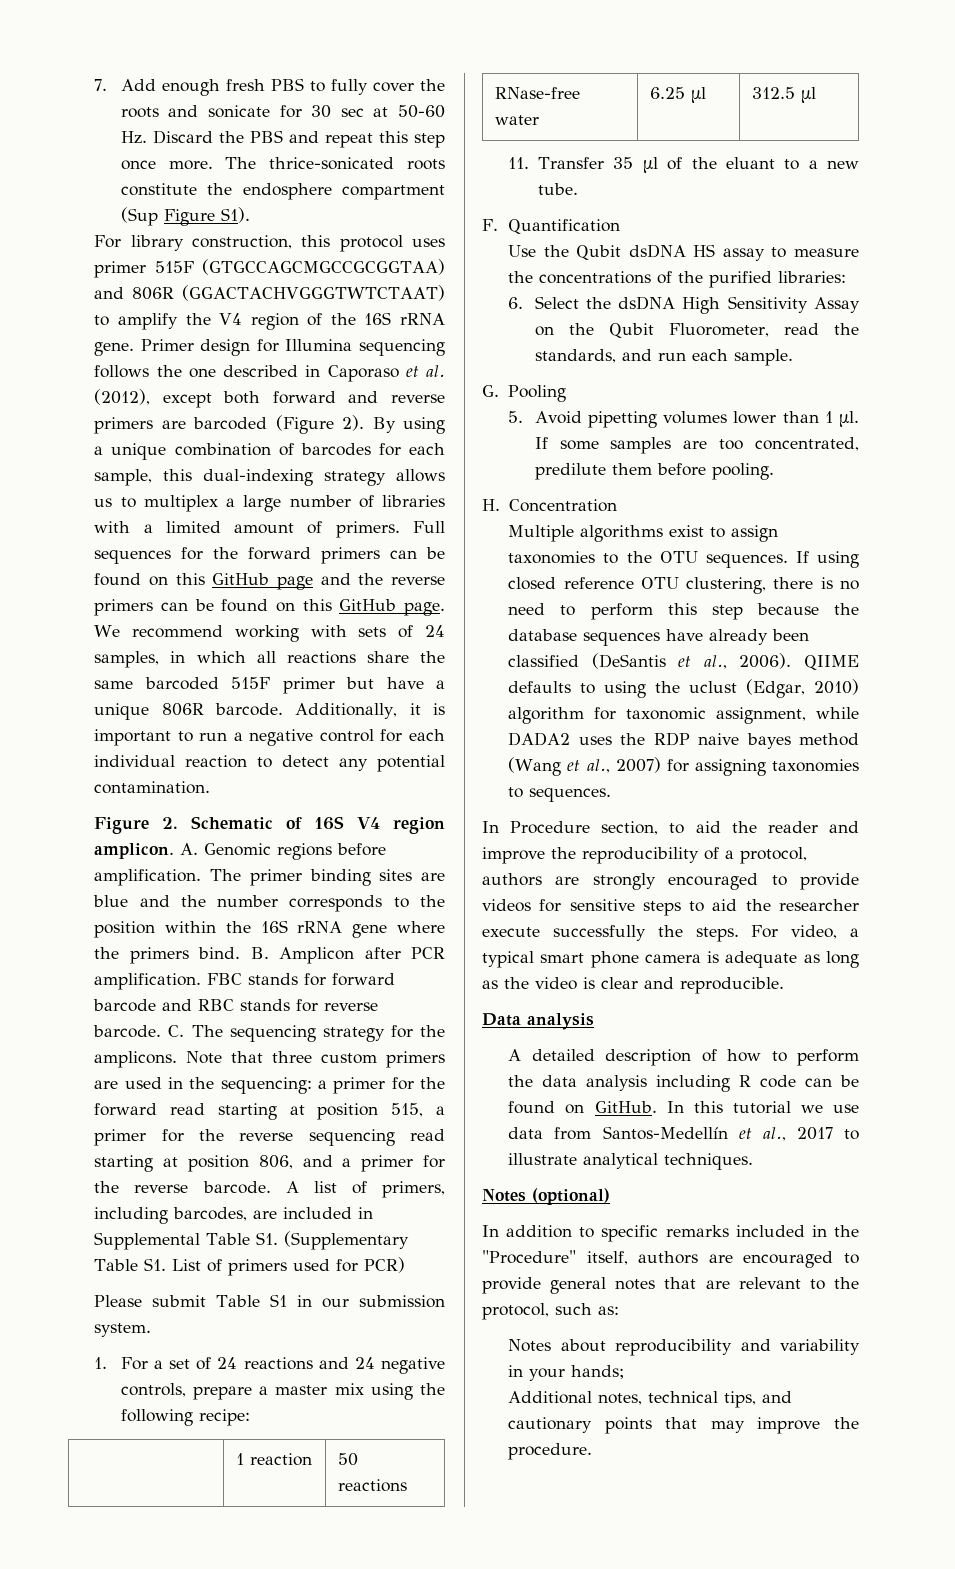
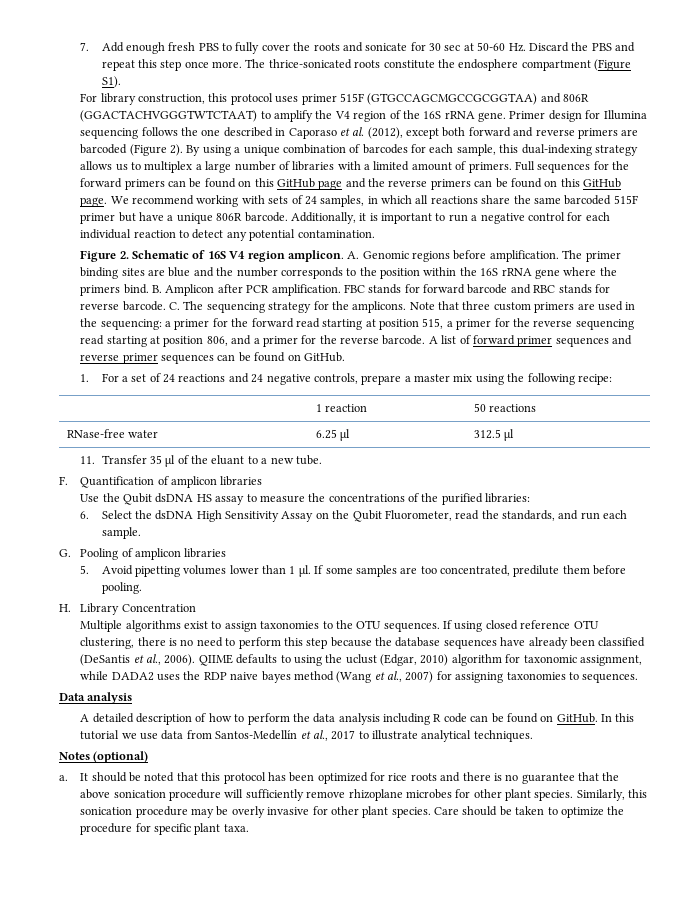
- The thrice-sonicated roots constitute the endosphere compartment (Sup Figure S1).
+ The thrice-sonicated roots constitute the endosphere compartment (Figure S1).
- A list of primers, including barcodes, are included in Supplemental Table S1. (Supplementary Table S1. List of primers used for PCR)
- Please submit Table S1 in our submission system.
+ A list of forward primer sequences and reverse primer sequences can be found on GitHub.
- F. Quantification
+ F. Quantification of amplicon libraries
- G. Pooling
+ G. Pooling of amplicon libraries
- H. Concentration
+ H. Library Concentration
- In Procedure section, to aid the reader and improve the reproducibility of a protocol, authors are strongly encouraged to provide videos for sensitive steps to aid the researcher execute successfully the steps. For video, a typical smart phone camera is adequate as long as the video is clear and reproducible.
- In addition to specific remarks included in the "Procedure" itself, authors are encouraged to provide general notes that are relevant to the protocol, such as:
- Notes about reproducibility and variability in your hands;
- Additional notes, technical tips, and cautionary points that may improve the procedure.
+ a. It should be noted that this protocol has been optimized for rice roots and there is no guarantee that the above sonication procedure will sufficiently remove rhizoplane microbes for other plant species. Similarly, this sonication procedure may be overly invasive for other plant species. Care should be taken to optimize the procedure for specific plant taxa.

